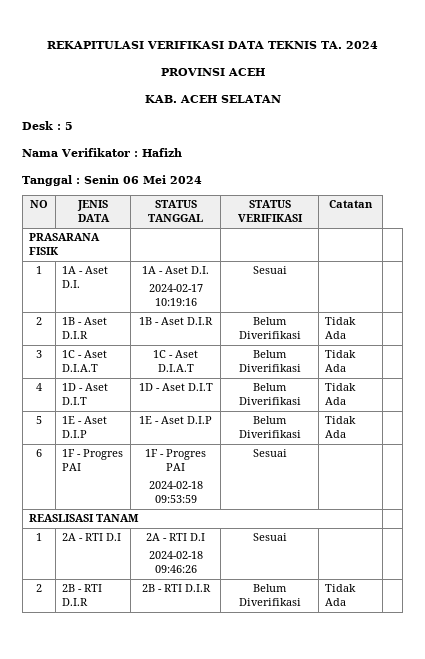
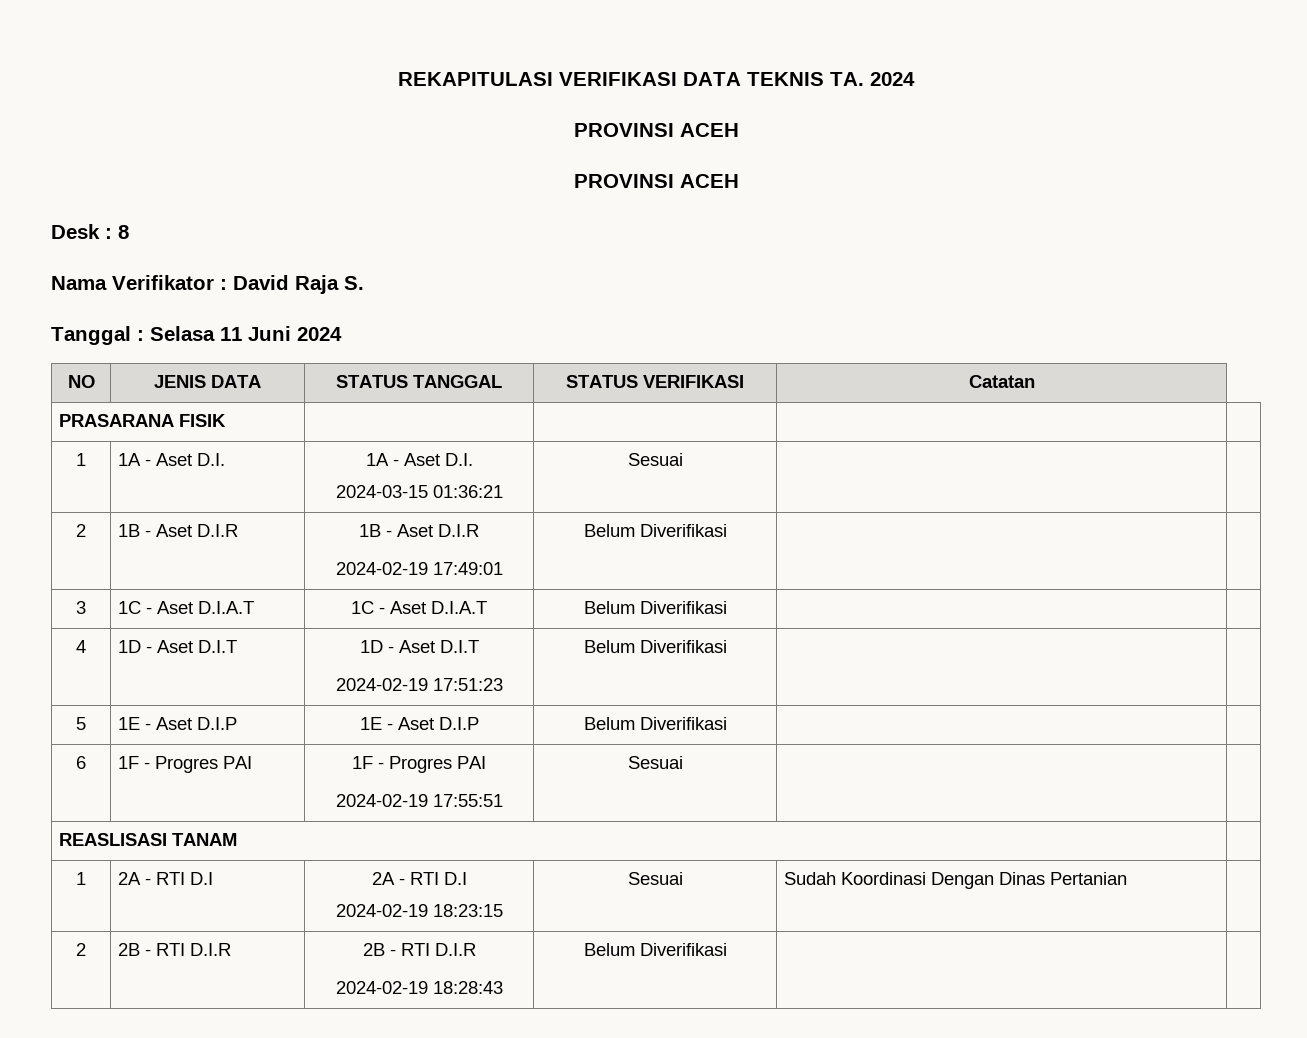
  REKAPITULASI VERIFIKASI DATA TEKNIS TA. 2024
  PROVINSI ACEH
- KAB. ACEH SELATAN
+ PROVINSI ACEH
- Desk : 5
+ Desk : 8
- Nama Verifikator : Hafizh
+ Nama Verifikator : David Raja S.
- Tanggal : Senin 06 Mei 2024
+ Tanggal : Selasa 11 Juni 2024
  1 | 1A - Aset D.I. | 1A - Aset D.I.
- 2024-02-17 10:19:16 | Sesuai | |
+ 2024-03-15 01:36:21 | Sesuai | |
- 2 | 1B - Aset D.I.R | 1B - Aset D.I.R | Belum Diverifikasi | Tidak Ada |
+ 2 | 1B - Aset D.I.R | 1B - Aset D.I.R
+ 2024-02-19 17:49:01 | Belum Diverifikasi | |
- 3 | 1C - Aset D.I.A.T | 1C - Aset D.I.A.T | Belum Diverifikasi | Tidak Ada |
+ 3 | 1C - Aset D.I.A.T | 1C - Aset D.I.A.T | Belum Diverifikasi | |
- 4 | 1D - Aset D.I.T | 1D - Aset D.I.T | Belum Diverifikasi | Tidak Ada |
+ 4 | 1D - Aset D.I.T | 1D - Aset D.I.T
+ 2024-02-19 17:51:23 | Belum Diverifikasi | |
- 5 | 1E - Aset D.I.P | 1E - Aset D.I.P | Belum Diverifikasi | Tidak Ada |
+ 5 | 1E - Aset D.I.P | 1E - Aset D.I.P | Belum Diverifikasi | |
  6 | 1F - Progres PAI | 1F - Progres PAI
- 2024-02-18 09:53:59 | Sesuai | |
+ 2024-02-19 17:55:51 | Sesuai | |
  1 | 2A - RTI D.I | 2A - RTI D.I
- 2024-02-18 09:46:26 | Sesuai | |
+ 2024-02-19 18:23:15 | Sesuai | Sudah Koordinasi Dengan Dinas Pertanian |
- 2 | 2B - RTI D.I.R | 2B - RTI D.I.R | Belum Diverifikasi | Tidak Ada |
+ 2 | 2B - RTI D.I.R | 2B - RTI D.I.R
+ 2024-02-19 18:28:43 | Belum Diverifikasi | |

